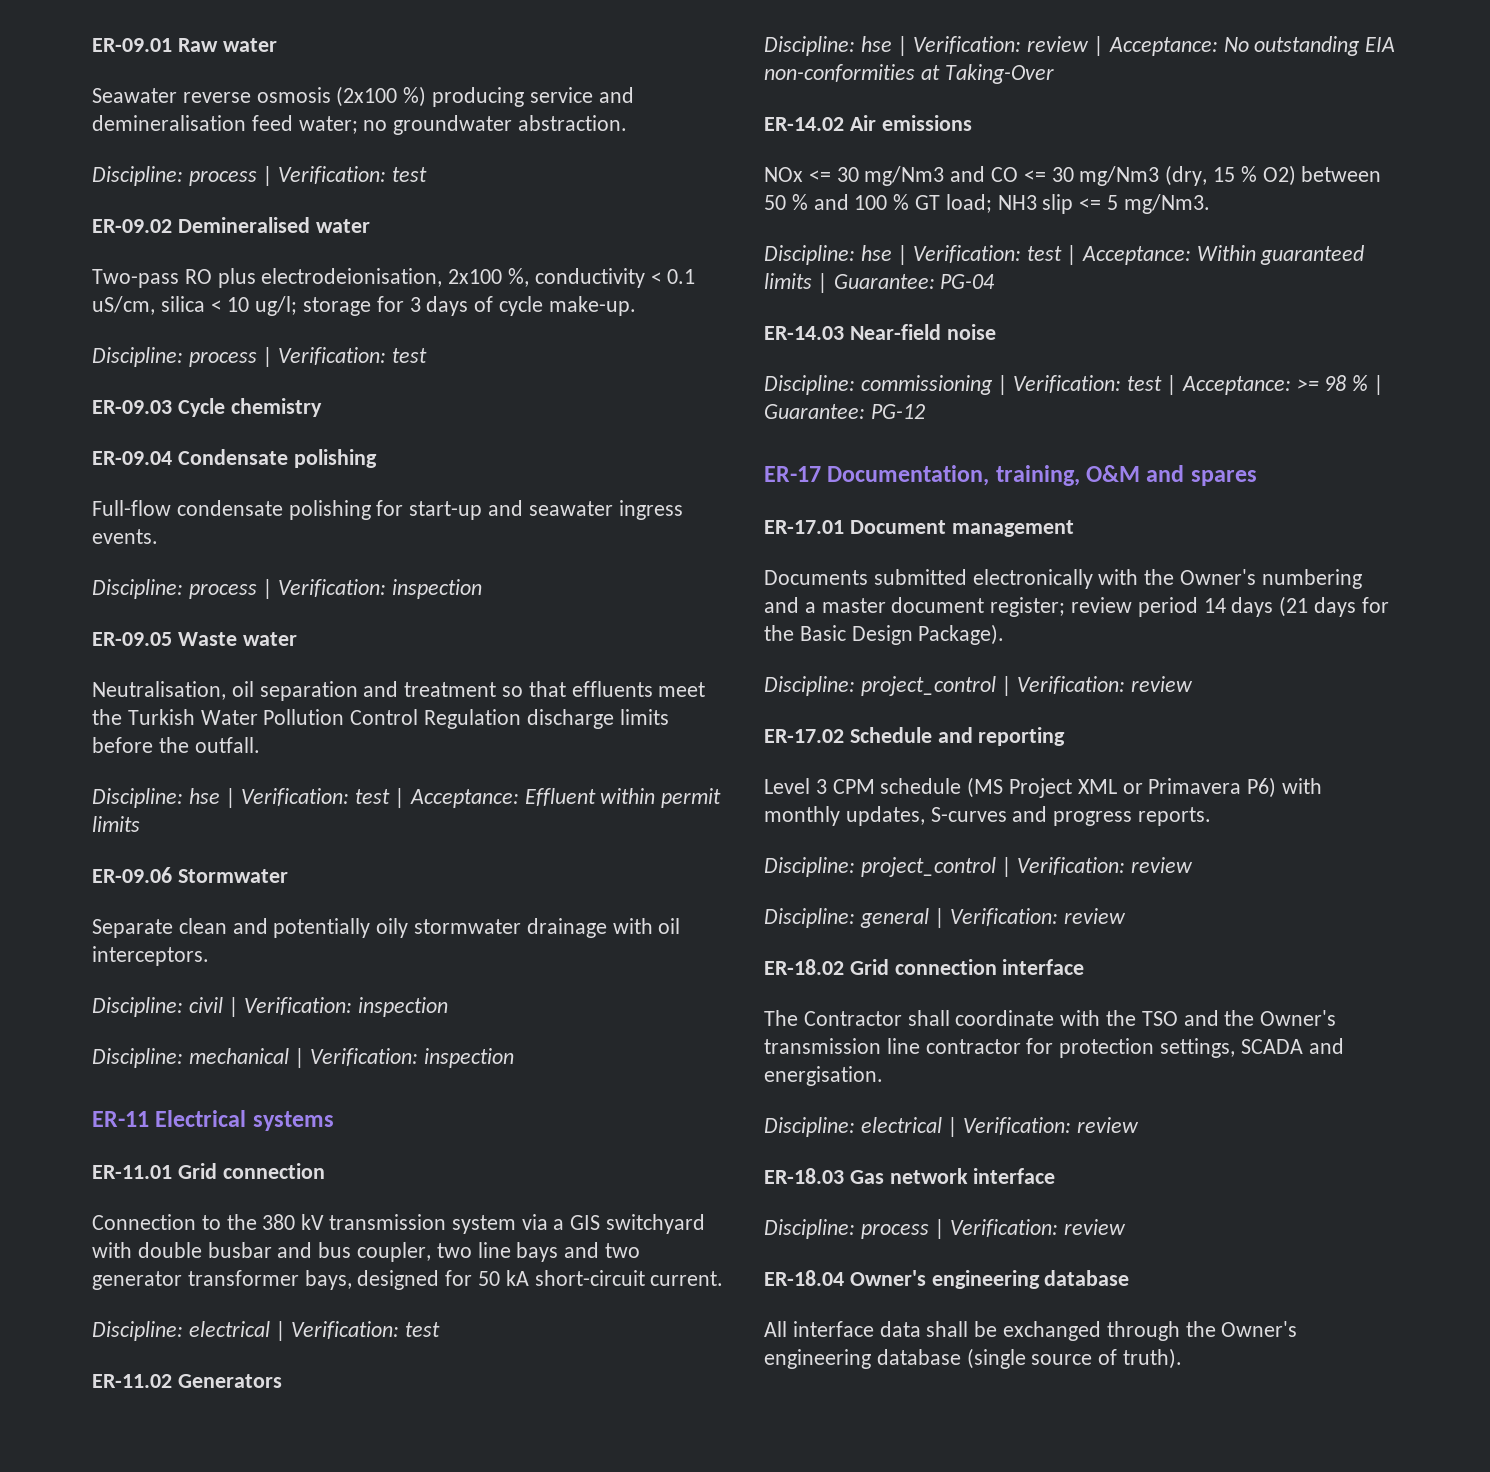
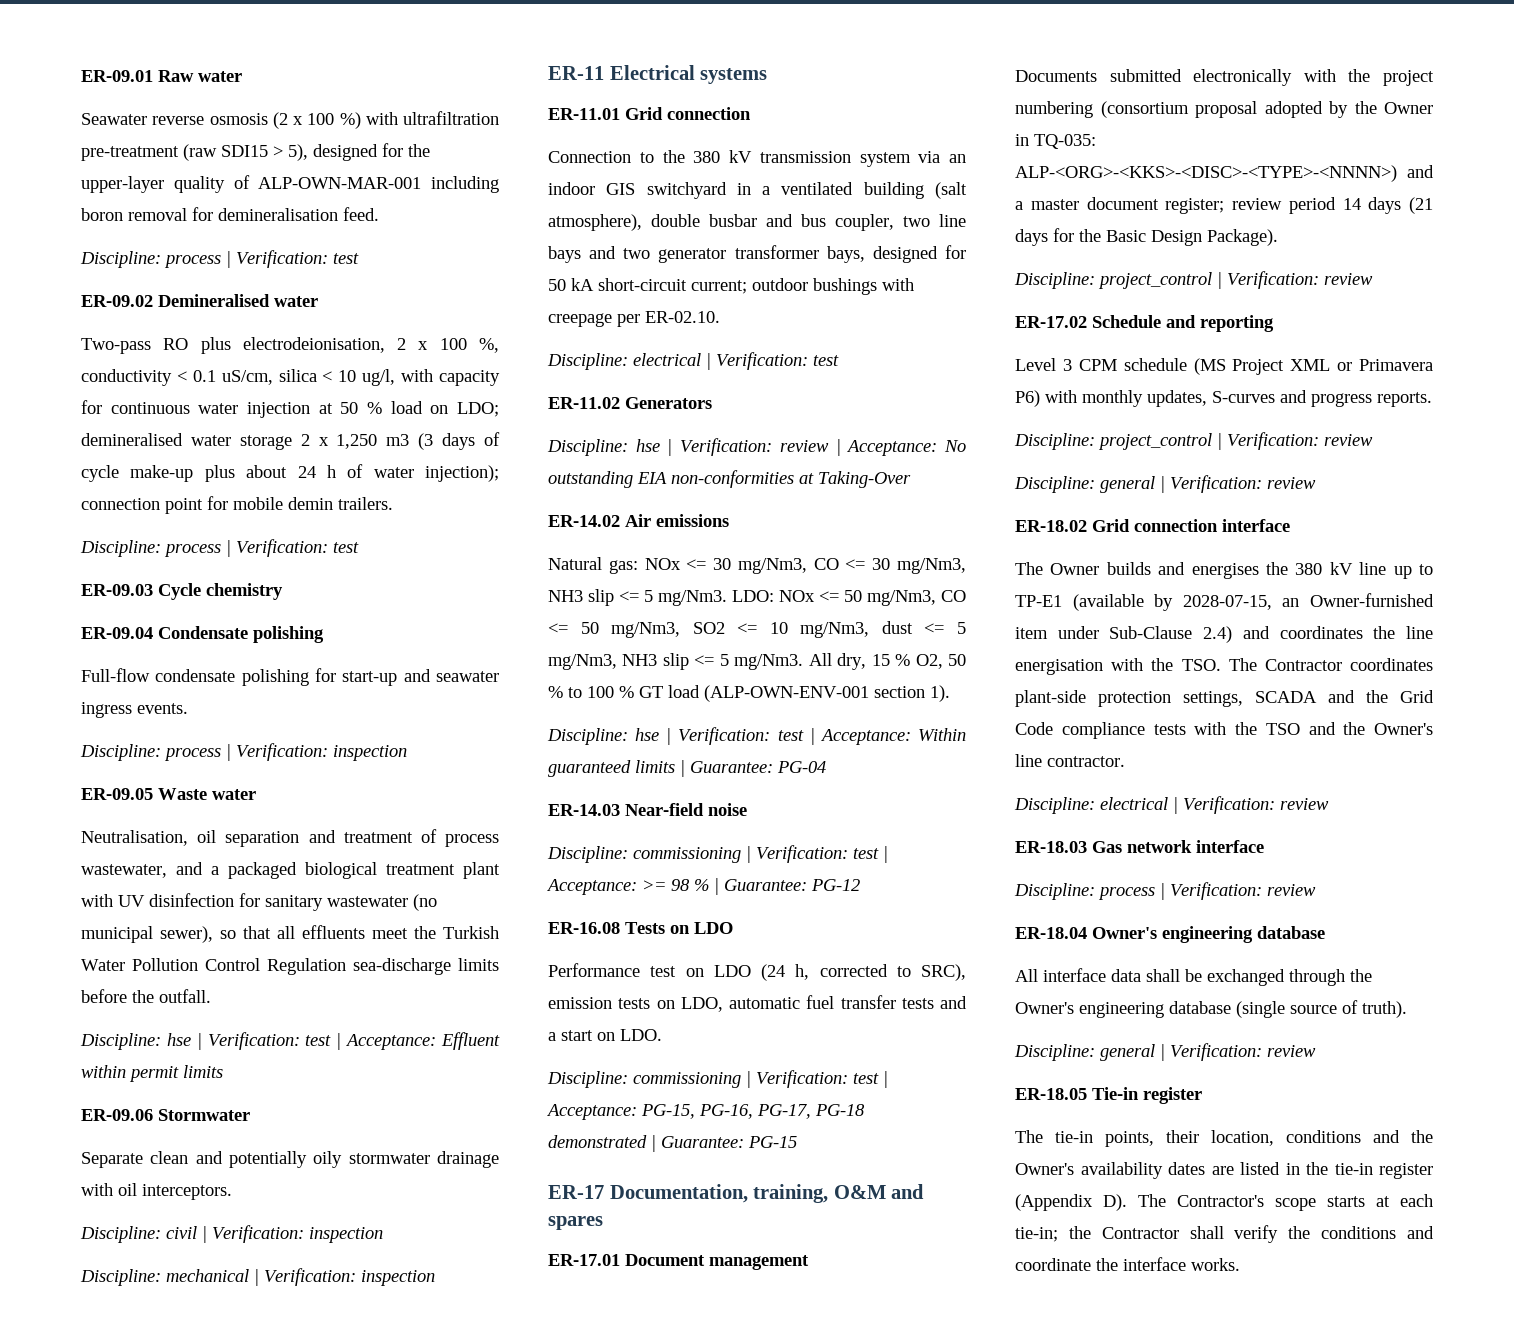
- Seawater reverse osmosis (2x100 %) producing service and demineralisation feed water; no groundwater abstraction.
+ Seawater reverse osmosis (2 x 100 %) with ultrafiltration pre-treatment (raw SDI15 > 5), designed for the upper-layer quality of ALP-OWN-MAR-001 including boron removal for demineralisation feed.
- Two-pass RO plus electrodeionisation, 2x100 %, conductivity < 0.1 uS/cm, silica < 10 ug/l; storage for 3 days of cycle make-up.
+ Two-pass RO plus electrodeionisation, 2 x 100 %, conductivity < 0.1 uS/cm, silica < 10 ug/l, with capacity for continuous water injection at 50 % load on LDO; demineralised water storage 2 x 1,250 m3 (3 days of cycle make-up plus about 24 h of water injection); connection point for mobile demin trailers.
- Neutralisation, oil separation and treatment so that effluents meet the Turkish Water Pollution Control Regulation discharge limits before the outfall.
+ Neutralisation, oil separation and treatment of process wastewater, and a packaged biological treatment plant with UV disinfection for sanitary wastewater (no municipal sewer), so that all effluents meet the Turkish Water Pollution Control Regulation sea-discharge limits before the outfall.
- Connection to the 380 kV transmission system via a GIS switchyard with double busbar and bus coupler, two line bays and two generator transformer bays, designed for 50 kA short-circuit current.
+ Connection to the 380 kV transmission system via an indoor GIS switchyard in a ventilated building (salt atmosphere), double busbar and bus coupler, two line bays and two generator transformer bays, designed for 50 kA short-circuit current; outdoor bushings with creepage per ER-02.10.
- NOx <= 30 mg/Nm3 and CO <= 30 mg/Nm3 (dry, 15 % O2) between 50 % and 100 % GT load; NH3 slip <= 5 mg/Nm3.
+ Natural gas: NOx <= 30 mg/Nm3, CO <= 30 mg/Nm3, NH3 slip <= 5 mg/Nm3. LDO: NOx <= 50 mg/Nm3, CO <= 50 mg/Nm3, SO2 <= 10 mg/Nm3, dust <= 5 mg/Nm3, NH3 slip <= 5 mg/Nm3. All dry, 15 % O2, 50 % to 100 % GT load (ALP-OWN-ENV-001 section 1).
+ ER-16.08 Tests on LDO
+ Performance test on LDO (24 h, corrected to SRC), emission tests on LDO, automatic fuel transfer tests and a start on LDO.
+ Discipline: commissioning | Verification: test | Acceptance: PG-15, PG-16, PG-17, PG-18 demonstrated | Guarantee: PG-15
- Documents submitted electronically with the Owner's numbering and a master document register; review period 14 days (21 days for the Basic Design Package).
+ Documents submitted electronically with the project numbering (consortium proposal adopted by the Owner in TQ-035: ALP-<ORG>-<KKS>-<DISC>-<TYPE>-<NNNN>) and a master document register; review period 14 days (21 days for the Basic Design Package).
- The Contractor shall coordinate with the TSO and the Owner's transmission line contractor for protection settings, SCADA and energisation.
+ The Owner builds and energises the 380 kV line up to TP-E1 (available by 2028-07-15, an Owner-furnished item under Sub-Clause 2.4) and coordinates the line energisation with the TSO. The Contractor coordinates plant-side protection settings, SCADA and the Grid Code compliance tests with the TSO and the Owner's line contractor.
  All interface data shall be exchanged through the Owner's engineering database (single source of truth).
+ Discipline: general | Verification: review
+ ER-18.05 Tie-in register
+ The tie-in points, their location, conditions and the Owner's availability dates are listed in the tie-in register (Appendix D). The Contractor's scope starts at each tie-in; the Contractor shall verify the conditions and coordinate the interface works.

